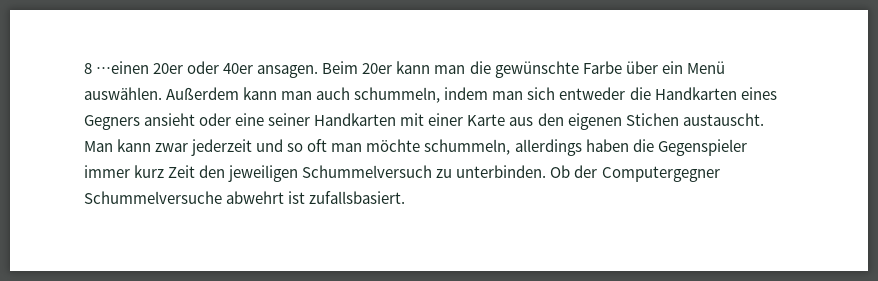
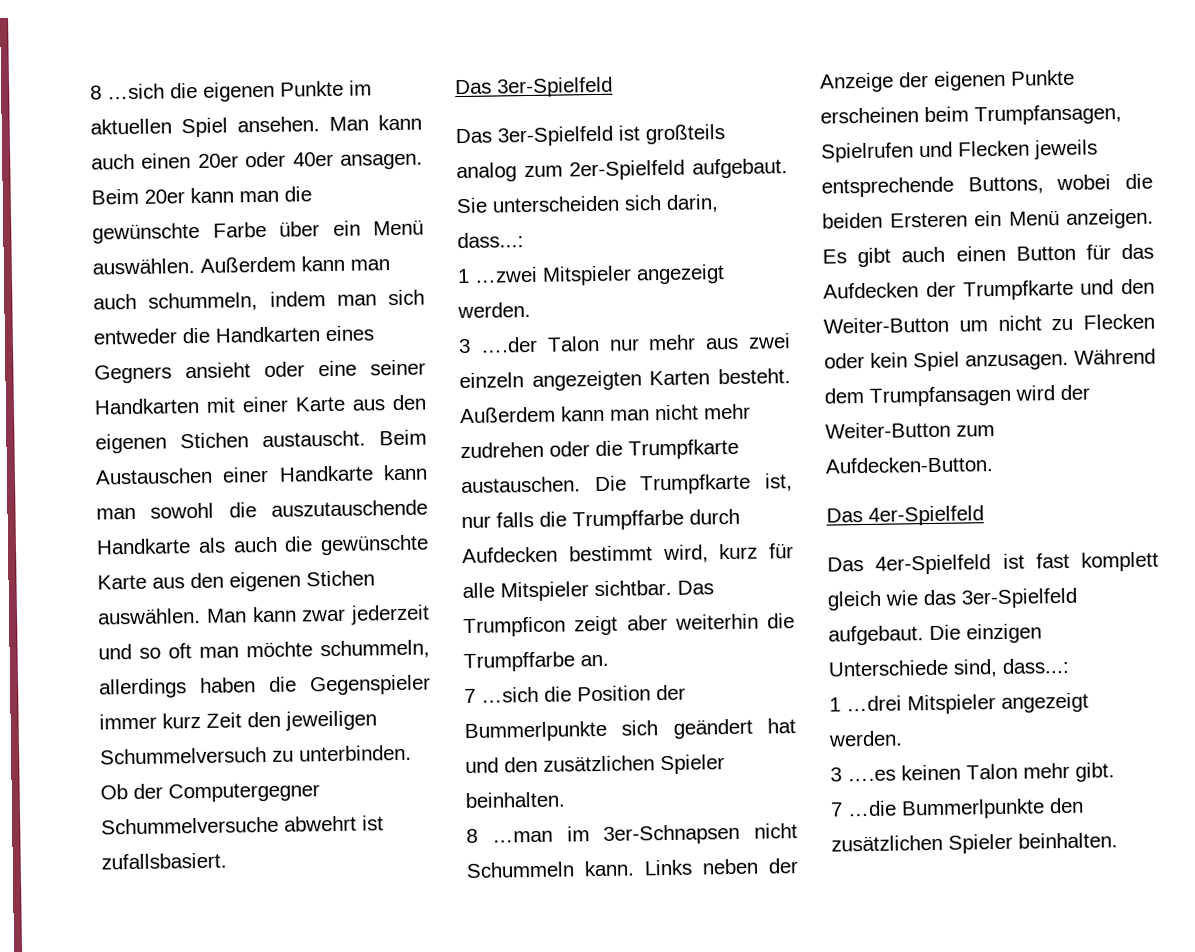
- 8 …einen 20er oder 40er ansagen.
+ 8 …sich die eigenen Punkte im aktuellen Spiel ansehen. Man kann auch einen 20er oder 40er ansagen.
+ Beim Austauschen einer Handkarte kann man sowohl die auszutauschende Handkarte als auch die gewünschte Karte aus den eigenen Stichen auswählen.
  Ob der Computergegner Schummelversuche abwehrt ist zufallsbasiert.
+ Das 3er-Spielfeld
+ Das 3er-Spielfeld ist großteils analog zum 2er-Spielfeld aufgebaut. Sie unterscheiden sich darin, dass...:
+ 1 …zwei Mitspieler angezeigt werden.
+ 3 ….der Talon nur mehr aus zwei einzeln angezeigten Karten besteht. Außerdem kann man nicht mehr zudrehen oder die Trumpfkarte austauschen. Die Trumpfkarte ist, nur falls die Trumpffarbe durch Aufdecken bestimmt wird, kurz für alle Mitspieler sichtbar. Das Trumpficon zeigt aber weiterhin die Trumpffarbe an.
+ 7 …sich die Position der Bummerlpunkte sich geändert hat und den zusätzlichen Spieler beinhalten.
+ 8 …man im 3er-Schnapsen nicht Schummeln kann. Links neben der Anzeige der eigenen Punkte erscheinen beim Trumpfansagen, Spielrufen und Flecken jeweils entsprechende Buttons, wobei die beiden Ersteren ein Menü anzeigen. Es gibt auch einen Button für das Aufdecken der Trumpfkarte und den Weiter-Button um nicht zu Flecken oder kein Spiel anzusagen. Während dem Trumpfansagen wird der Weiter-Button zum Aufdecken-Button.
+ Das 4er-Spielfeld
+ Das 4er-Spielfeld ist fast komplett gleich wie das 3er-Spielfeld aufgebaut. Die einzigen Unterschiede sind, dass...:
+ 1 …drei Mitspieler angezeigt werden.
+ 3 ….es keinen Talon mehr gibt.
+ 7 …die Bummerlpunkte den zusätzlichen Spieler beinhalten.

